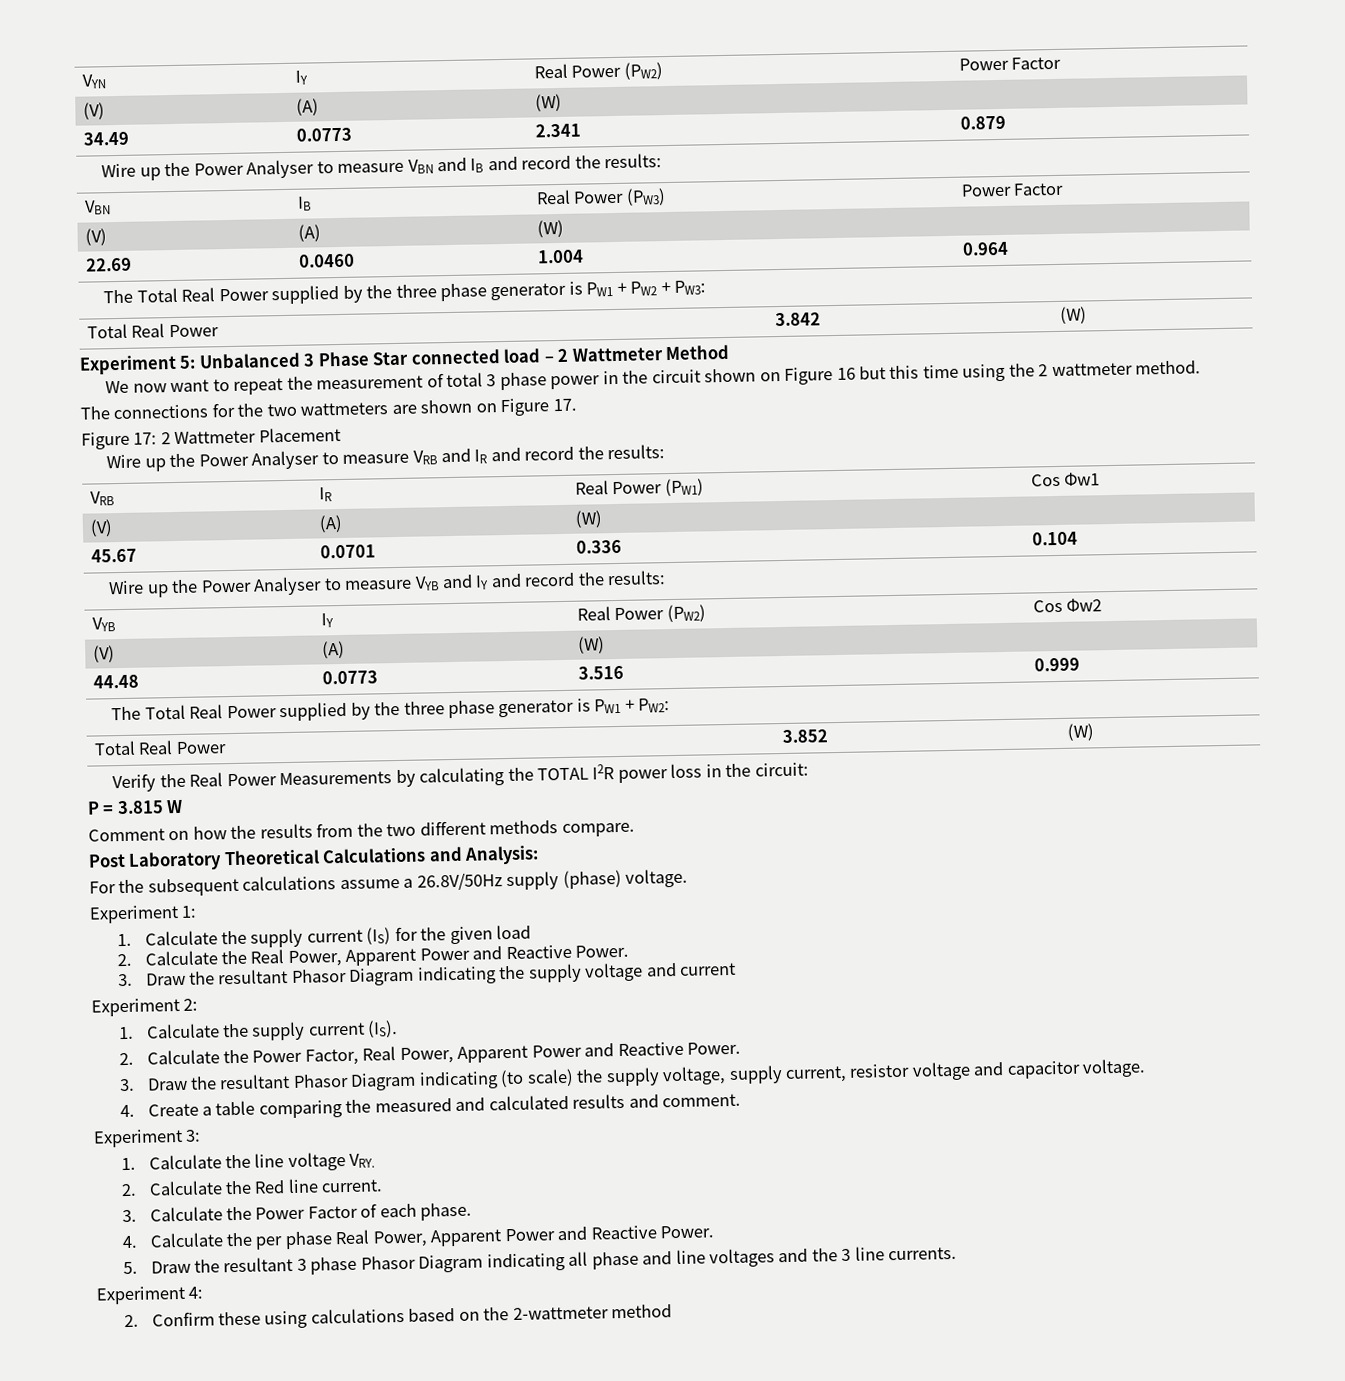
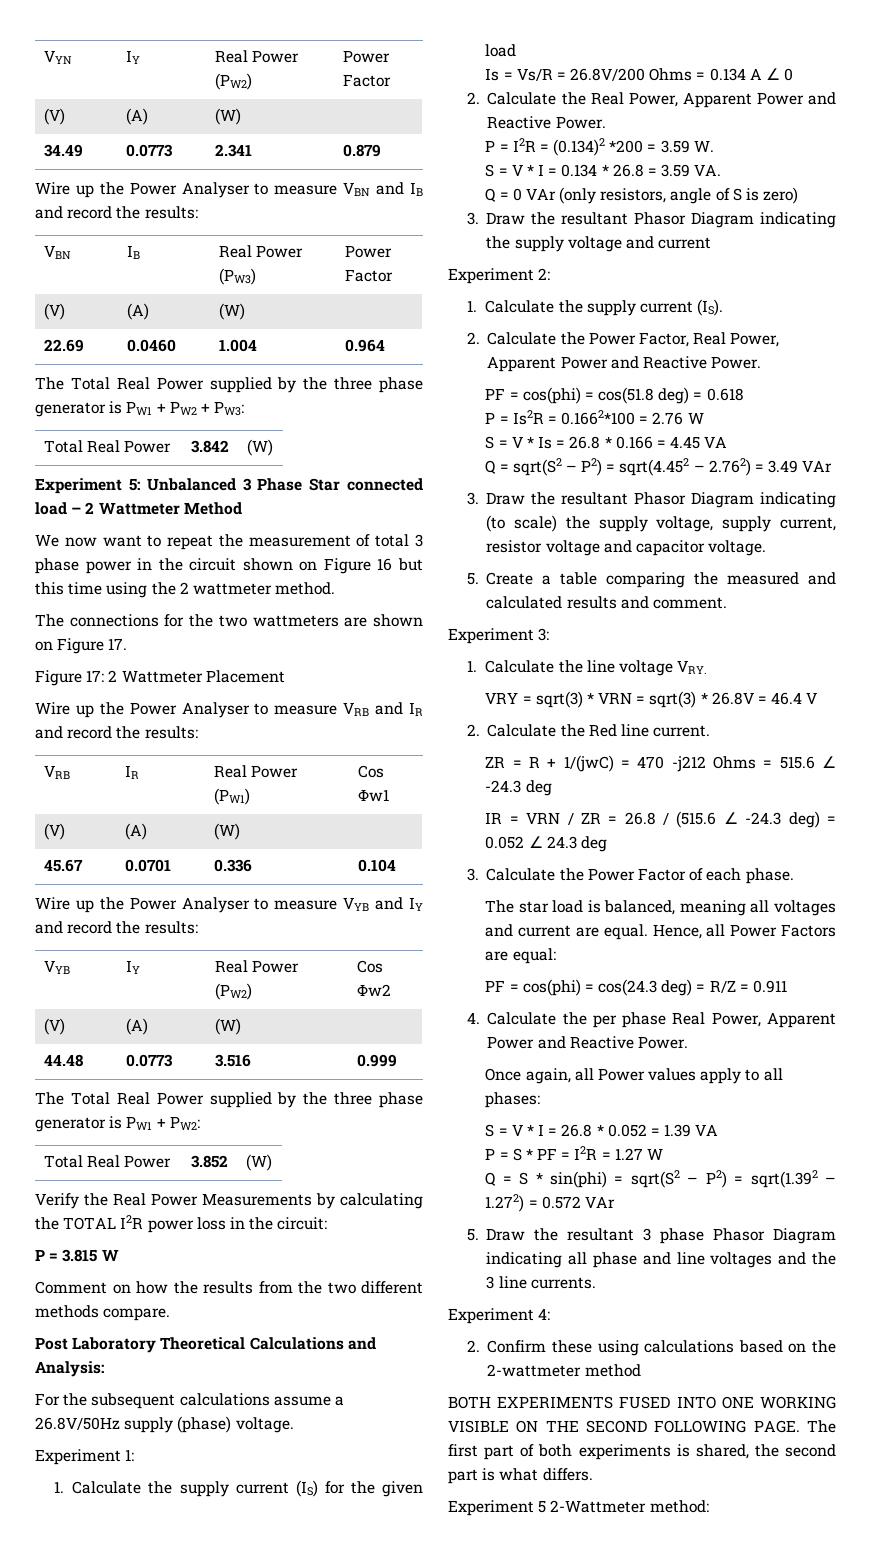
+ Is = Vs/R = 26.8V/200 Ohms = 0.134 A ∠ 0
+ P = I2R = (0.134)2 *200 = 3.59 W.
+ S = V * I = 0.134 * 26.8 = 3.59 VA.
+ Q = 0 VAr (only resistors, angle of S is zero)
+ PF = cos(phi) = cos(51.8 deg) = 0.618
+ P = Is2R = 0.1662*100 = 2.76 W
+ S = V * Is = 26.8 * 0.166 = 4.45 VA
+ Q = sqrt(S2 – P2) = sqrt(4.452 – 2.762) = 3.49 VAr
- 4. Create a table comparing the measured and calculated results and comment.
+ 5. Create a table comparing the measured and calculated results and comment.
+ VRY = sqrt(3) * VRN = sqrt(3) * 26.8V = 46.4 V
+ ZR = R + 1/(jwC) = 470 -j212 Ohms = 515.6 ∠ -24.3 deg
+ IR = VRN / ZR = 26.8 / (515.6 ∠ -24.3 deg) = 0.052 ∠ 24.3 deg
+ The star load is balanced, meaning all voltages and current are equal. Hence, all Power Factors are equal:
+ PF = cos(phi) = cos(24.3 deg) = R/Z = 0.911
+ Once again, all Power values apply to all phases:
+ S = V * I = 26.8 * 0.052 = 1.39 VA
+ P = S * PF = I2R = 1.27 W
+ Q = S * sin(phi) = sqrt(S2 – P2) = sqrt(1.392 – 1.272) = 0.572 VAr
+ BOTH EXPERIMENTS FUSED INTO ONE WORKING VISIBLE ON THE SECOND FOLLOWING PAGE. The first part of both experiments is shared, the second part is what differs.
+ Experiment 5 2-Wattmeter method:

